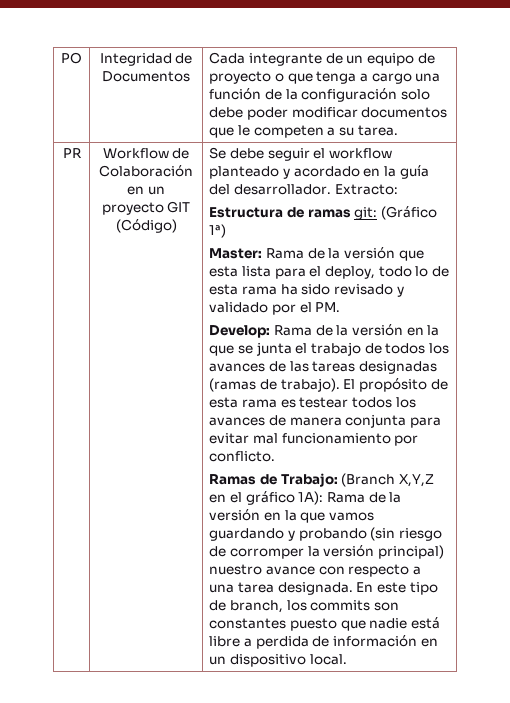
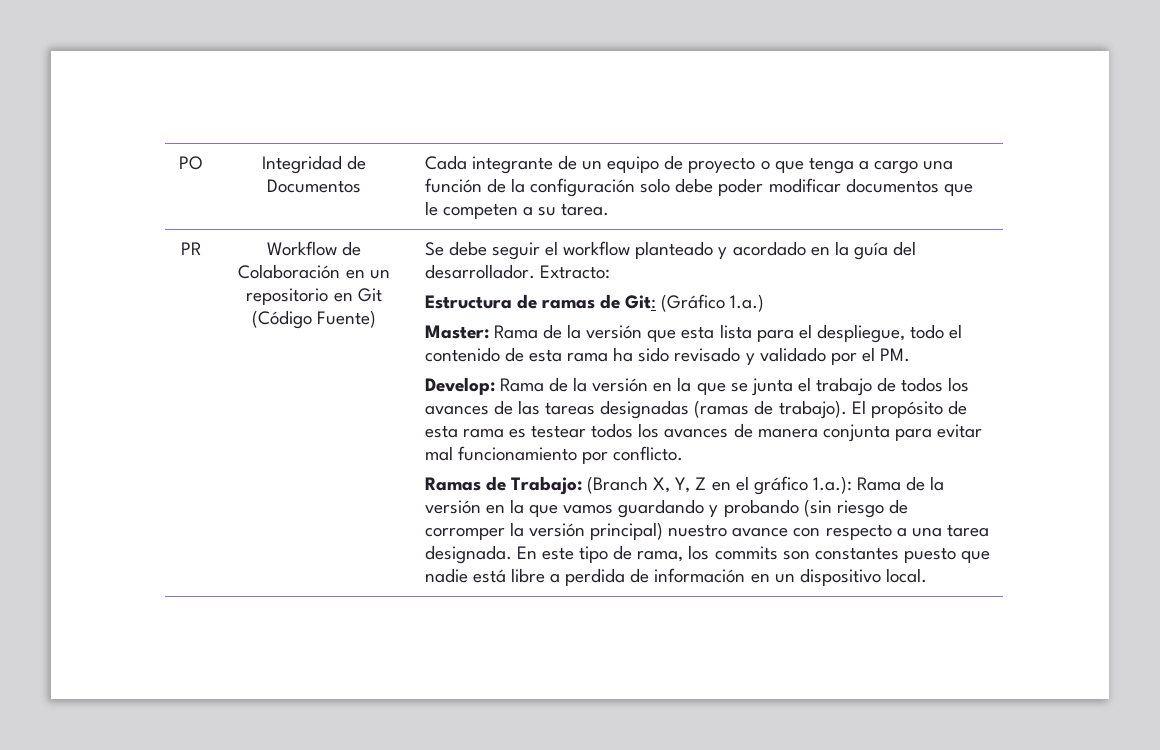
- Workflow de Colaboración en un proyecto GIT (Código)
+ Workflow de Colaboración en un repositorio en Git (Código Fuente)
- Estructura de ramas git: (Gráfico 1ª)
+ Estructura de ramas de Git: (Gráfico 1.a.)
- Master: Rama de la versión que esta lista para el deploy, todo lo de esta rama ha sido revisado y validado por el PM.
+ Master: Rama de la versión que esta lista para el despliegue, todo el contenido de esta rama ha sido revisado y validado por el PM.
- Ramas de Trabajo: (Branch X,Y,Z en el gráfico 1A): Rama de la versión en la que vamos guardando y probando (sin riesgo de corromper la versión principal) nuestro avance con respecto a una tarea designada.
+ Ramas de Trabajo: (Branch X, Y, Z en el gráfico 1.a.): Rama de la versión en la que vamos guardando y probando (sin riesgo de corromper la versión principal) nuestro avance con respecto a una tarea designada.
- En este tipo de branch, los commits son constantes puesto que nadie está libre a perdida de información en un dispositivo local.
+ En este tipo de rama, los commits son constantes puesto que nadie está libre a perdida de información en un dispositivo local.

